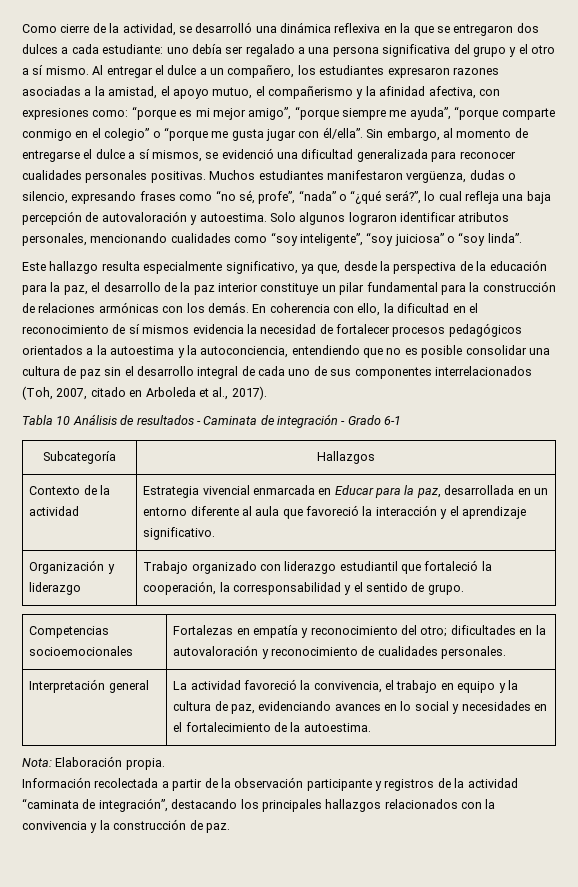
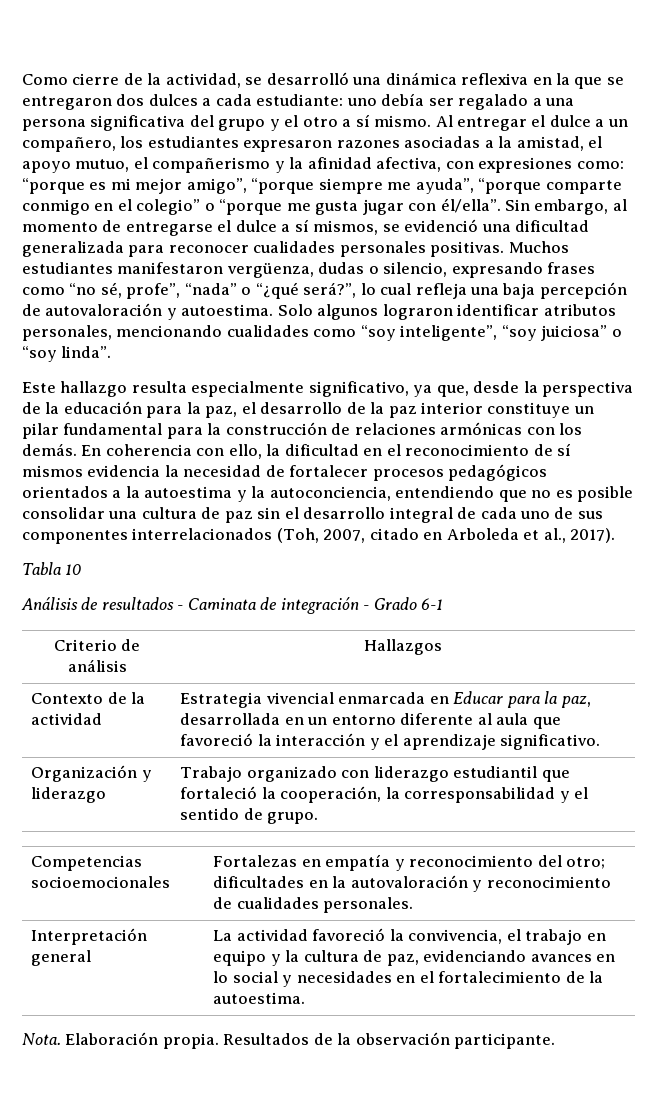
- Tabla 10 Análisis de resultados - Caminata de integración - Grado 6-1
+ Tabla 10
+ Análisis de resultados - Caminata de integración - Grado 6-1
- Subcategoría | Hallazgos
+ Criterio de análisis | Hallazgos
- Nota: Elaboración propia.
- Información recolectada a partir de la observación participante y registros de la actividad “caminata de integración”, destacando los principales hallazgos relacionados con la convivencia y la construcción de paz.
+ Nota. Elaboración propia. Resultados de la observación participante.

